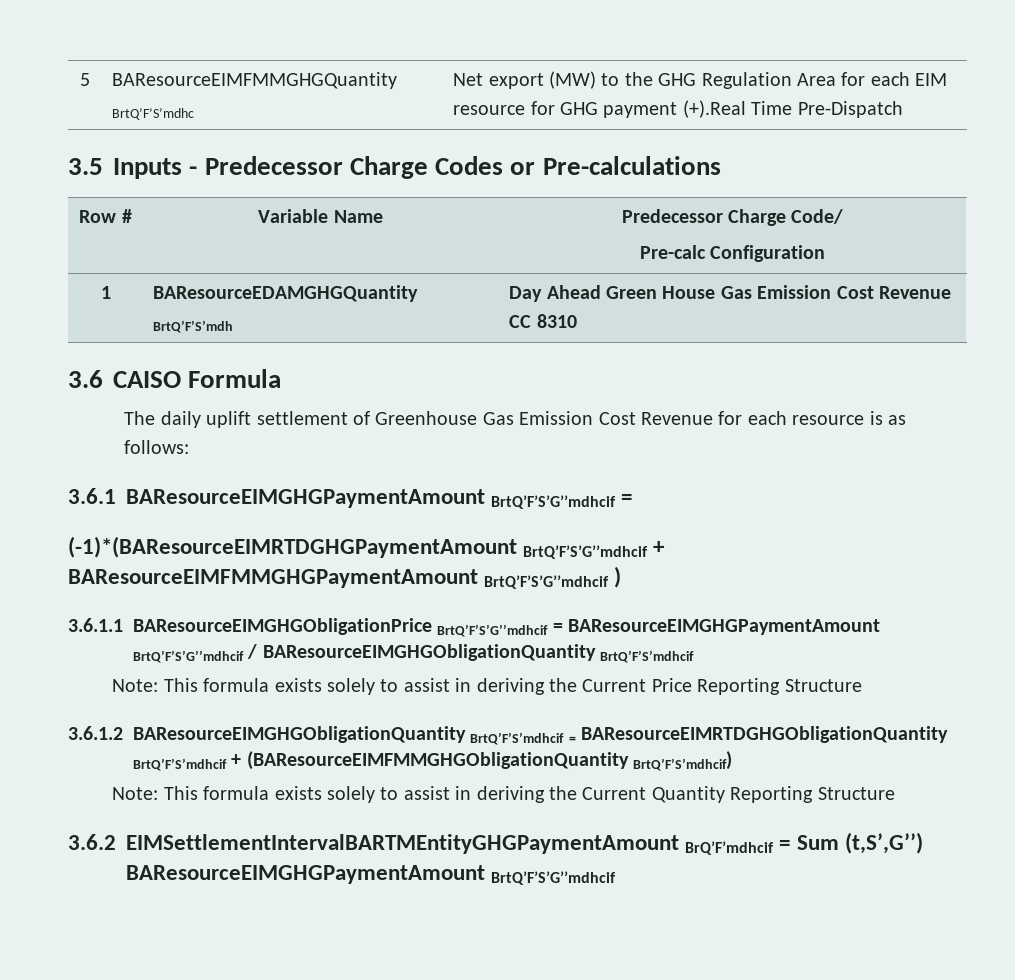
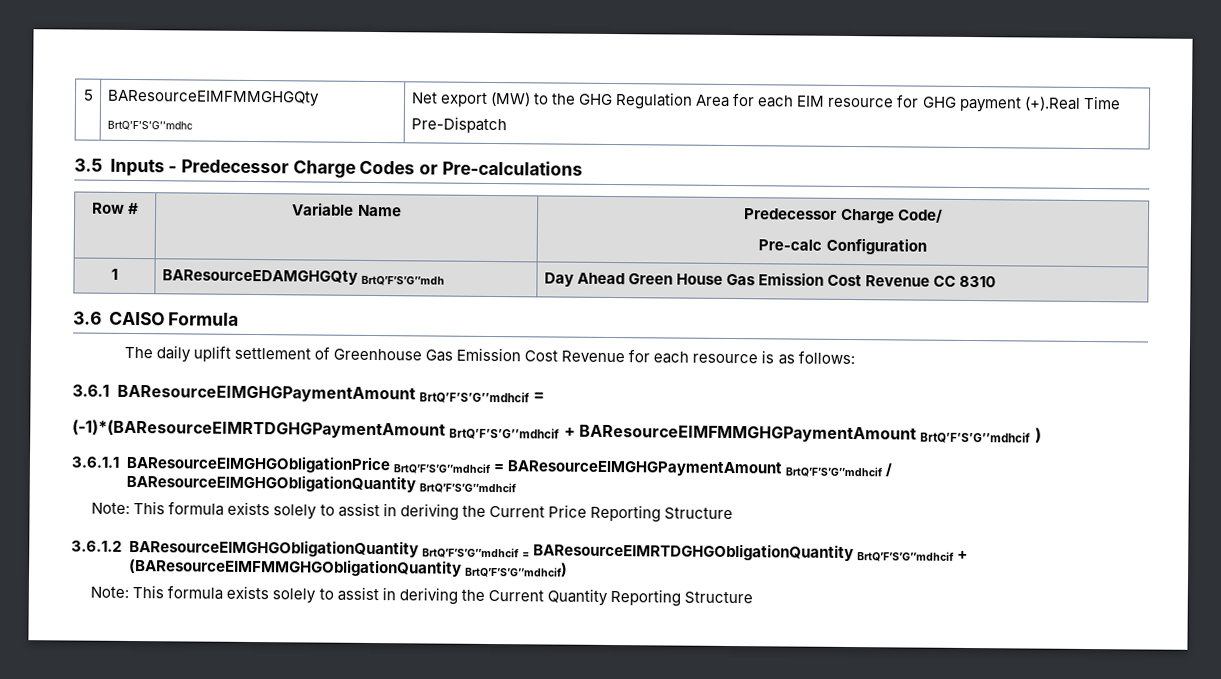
- 5 | BAResourceEIMFMMGHGQuantity BrtQ’F’S’mdhc | Net export (MW) to the GHG Regulation Area for each EIM resource for GHG payment (+).Real Time Pre-Dispatch
+ 5 | BAResourceEIMFMMGHGQty BrtQ’F’S’G’’mdhc | Net export (MW) to the GHG Regulation Area for each EIM resource for GHG payment (+).Real Time Pre-Dispatch
- 1 | BAResourceEDAMGHGQuantity BrtQ’F’S’mdh | Day Ahead Green House Gas Emission Cost Revenue CC 8310
+ 1 | BAResourceEDAMGHGQty BrtQ’F’S’G’’mdh | Day Ahead Green House Gas Emission Cost Revenue CC 8310
- 3.6.1.1 BAResourceEIMGHGObligationPrice BrtQ’F’S’G’’mdhcif = BAResourceEIMGHGPaymentAmount BrtQ’F’S’G’’mdhcif / BAResourceEIMGHGObligationQuantity BrtQ’F’S’mdhcif
+ 3.6.1.1 BAResourceEIMGHGObligationPrice BrtQ’F’S’G’’mdhcif = BAResourceEIMGHGPaymentAmount BrtQ’F’S’G’’mdhcif / BAResourceEIMGHGObligationQuantity BrtQ’F’S’G’’mdhcif
- 3.6.1.2 BAResourceEIMGHGObligationQuantity BrtQ’F’S’mdhcif = BAResourceEIMRTDGHGObligationQuantity BrtQ’F’S’mdhcif + (BAResourceEIMFMMGHGObligationQuantity BrtQ’F’S’mdhcif)
+ 3.6.1.2 BAResourceEIMGHGObligationQuantity BrtQ’F’S’G’’mdhcif = BAResourceEIMRTDGHGObligationQuantity BrtQ’F’S’G’’mdhcif + (BAResourceEIMFMMGHGObligationQuantity BrtQ’F’S’G’’mdhcif)
- 3.6.2 EIMSettlementIntervalBARTMEntityGHGPaymentAmount BrQ’F’mdhcif = Sum (t,S’,G’’) BAResourceEIMGHGPaymentAmount BrtQ’F’S’G’’mdhcif

